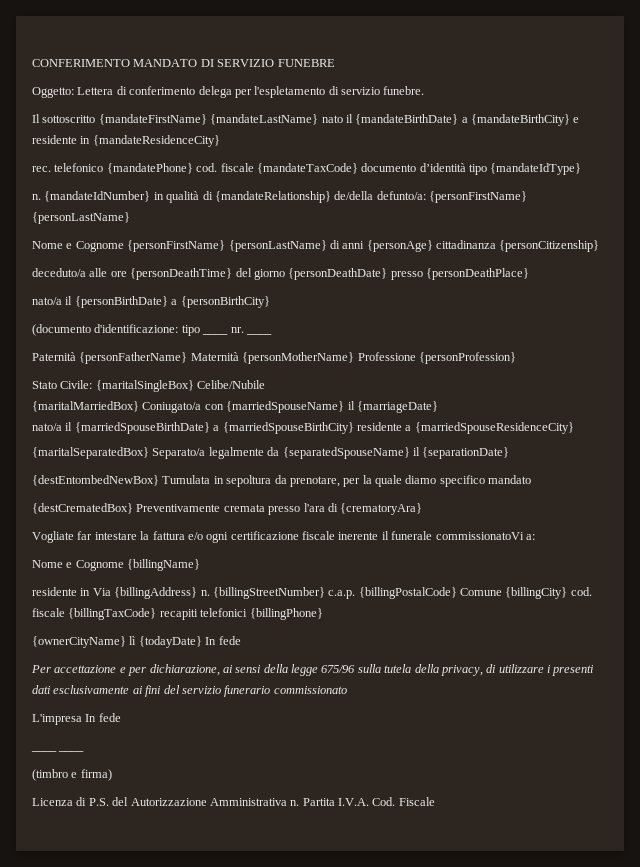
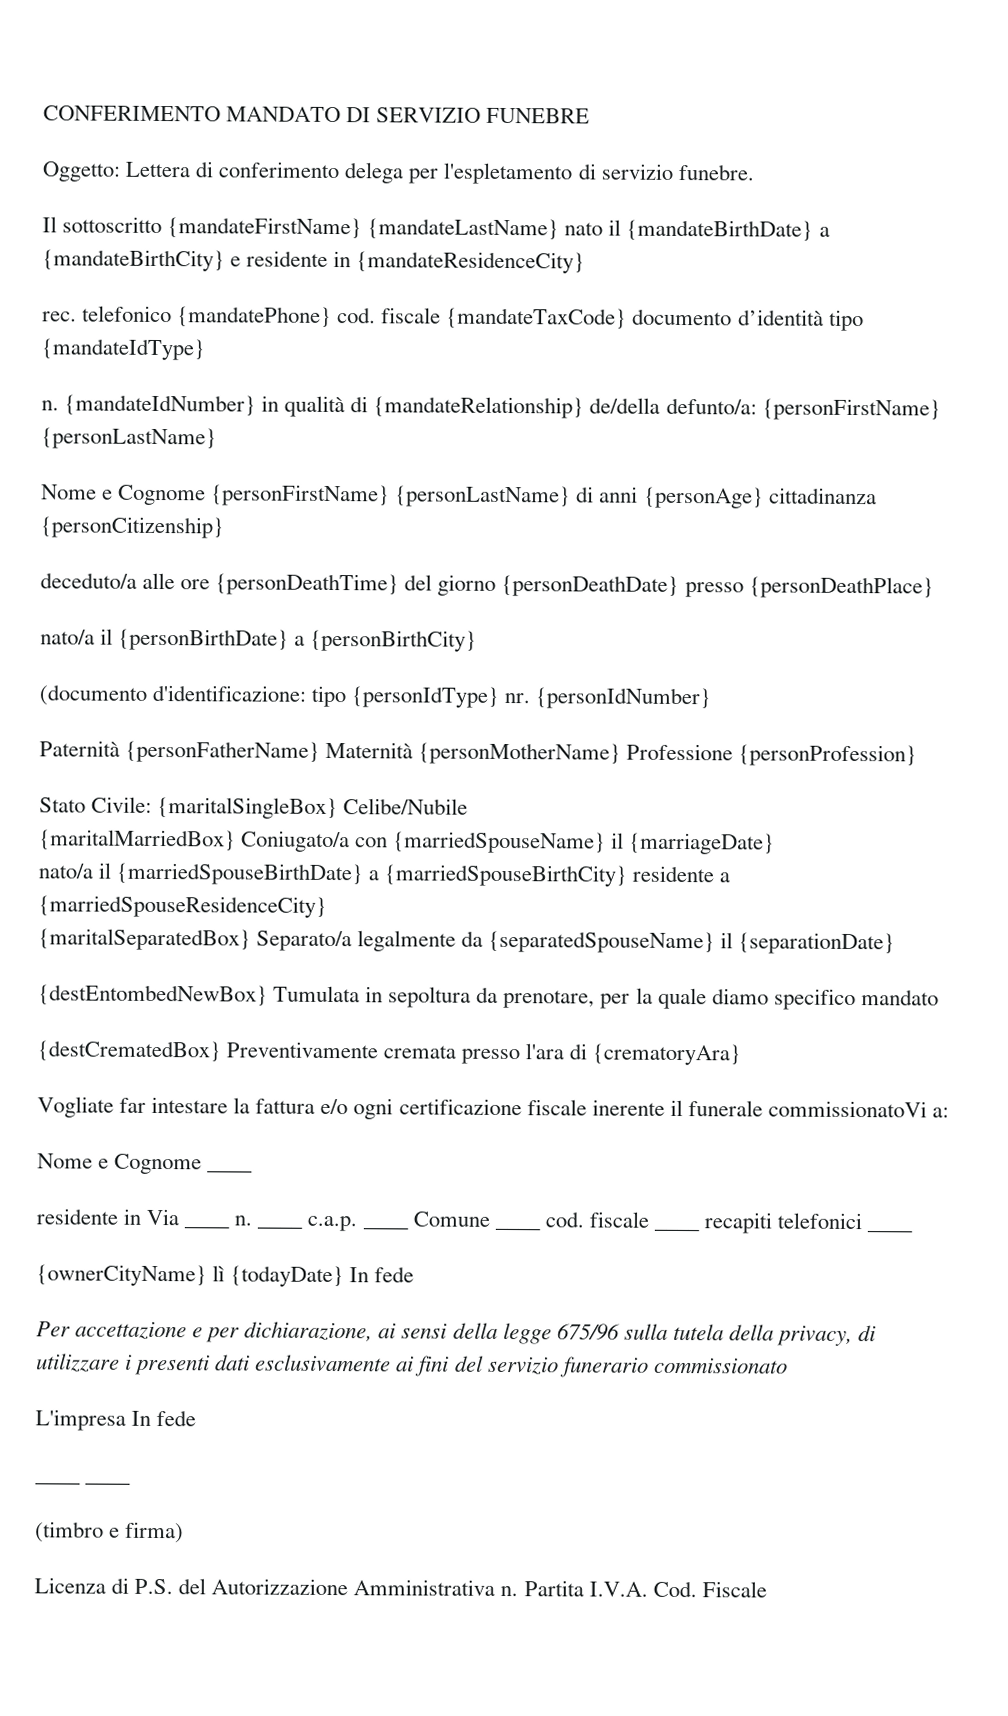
- (documento d'identificazione: tipo ____ nr. ____
+ (documento d'identificazione: tipo {personIdType} nr. {personIdNumber}
- Nome e Cognome {billingName}
+ Nome e Cognome ____
- residente in Via {billingAddress} n. {billingStreetNumber} c.a.p. {billingPostalCode} Comune {billingCity} cod. fiscale {billingTaxCode} recapiti telefonici {billingPhone}
+ residente in Via ____ n. ____ c.a.p. ____ Comune ____ cod. fiscale ____ recapiti telefonici ____

